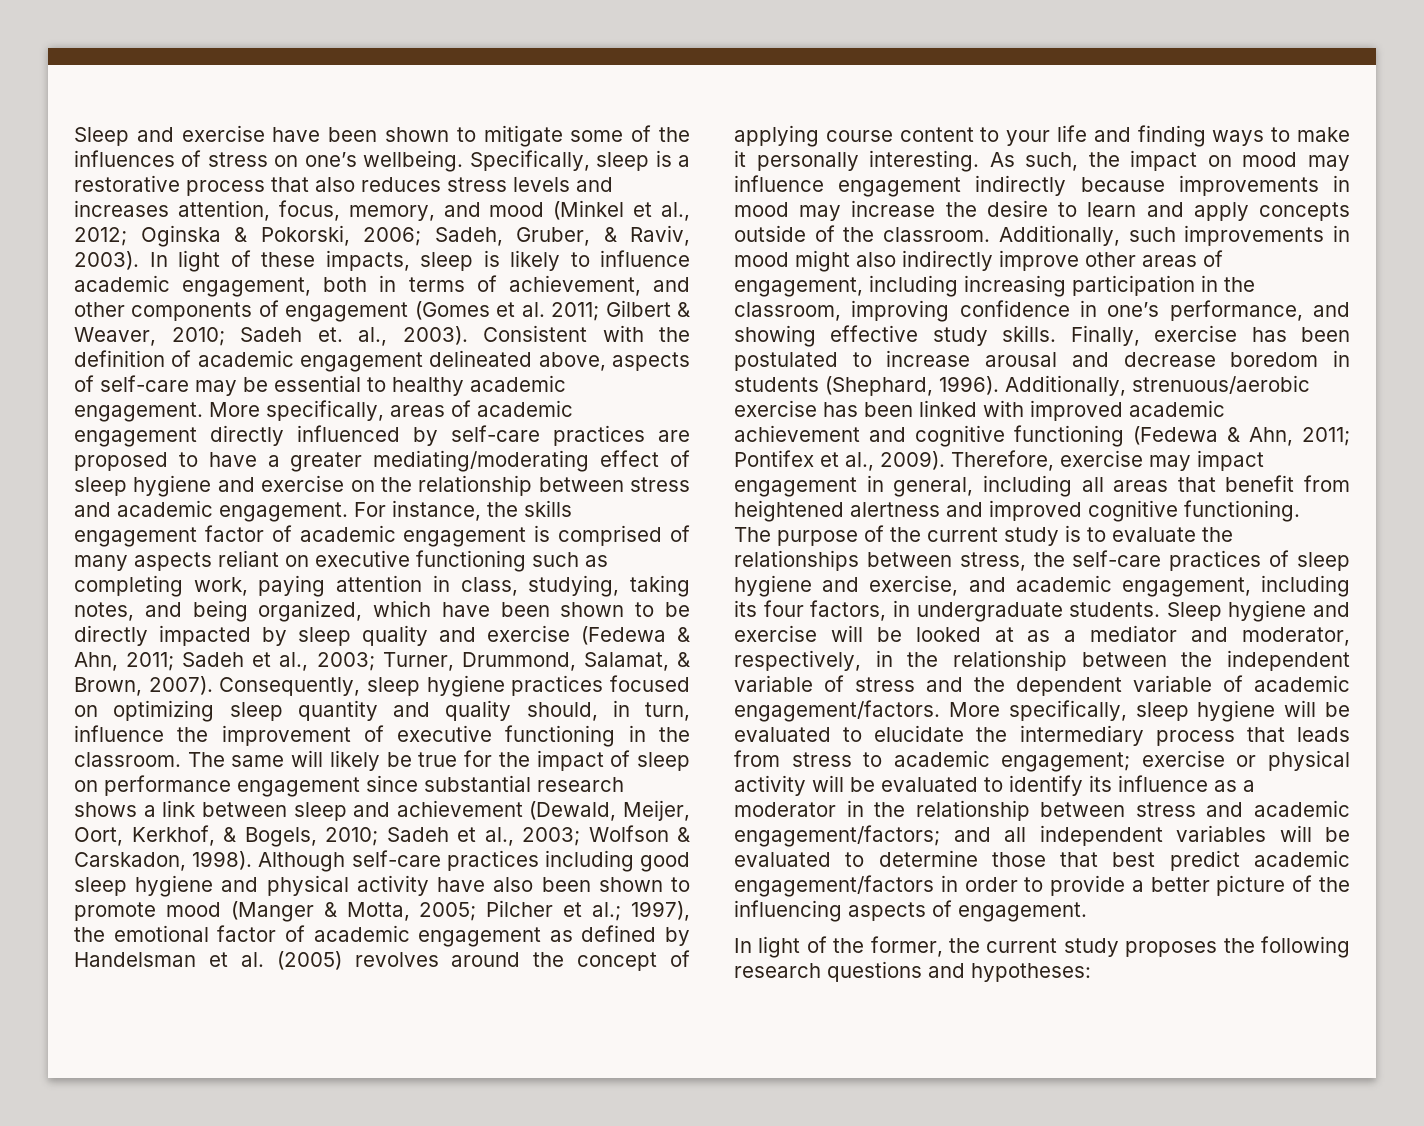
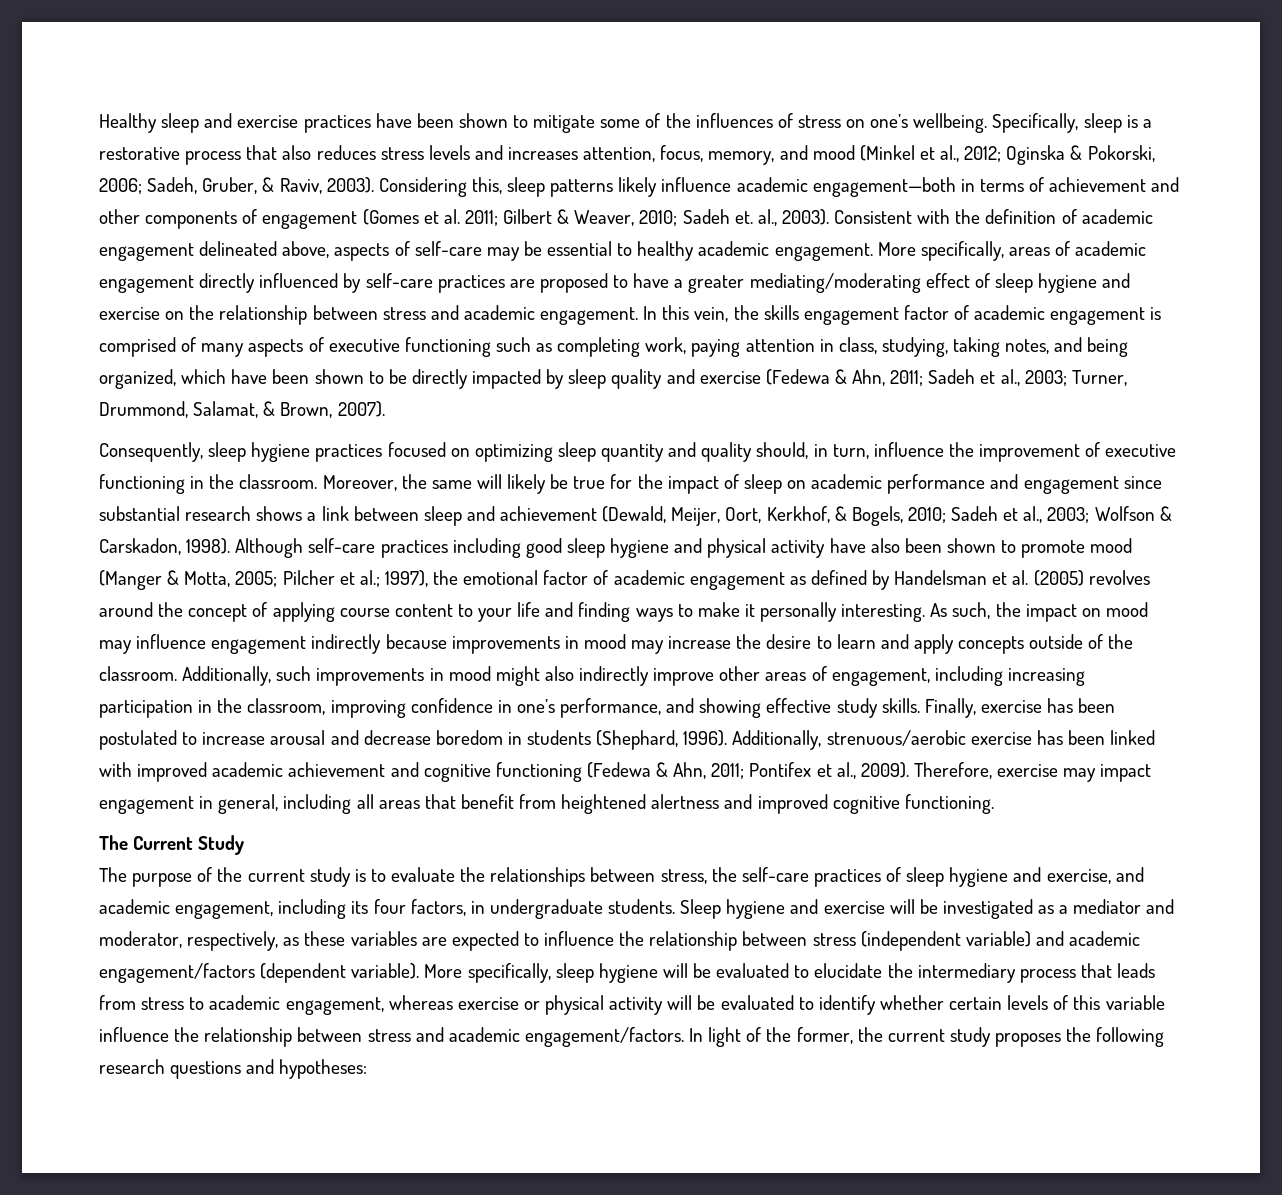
- Sleep and exercise have been shown to mitigate some of the influences of stress on one’s wellbeing.
+ Healthy sleep and exercise practices have been shown to mitigate some of the influences of stress on one’s wellbeing.
- In light of these impacts, sleep is likely to influence academic engagement, both in terms of achievement, and other components of engagement (Gomes et al. 2011; Gilbert & Weaver, 2010; Sadeh et. al., 2003).
+ Considering this, sleep patterns likely influence academic engagement—both in terms of achievement and other components of engagement (Gomes et al. 2011; Gilbert & Weaver, 2010; Sadeh et. al., 2003).
- For instance, the skills engagement factor of academic engagement is comprised of many aspects reliant on executive functioning such as completing work, paying attention in class, studying, taking notes, and being organized, which have been shown to be directly impacted by sleep quality and exercise (Fedewa & Ahn, 2011;
+ In this vein, the skills engagement factor of academic engagement is comprised of many aspects of executive functioning such as completing work, paying attention in class, studying, taking notes, and being organized, which have been shown to be directly impacted by sleep quality and exercise (Fedewa & Ahn, 2011;
- Turner, Drummond, Salamat, & Brown, 2007). Consequently, sleep hygiene practices focused on optimizing sleep quantity and quality should, in turn, influence the improvement of executive functioning in the classroom.
+ Turner, Drummond, Salamat, & Brown, 2007).
+ Consequently, sleep hygiene practices focused on optimizing sleep quantity and quality should, in turn, influence the improvement of executive functioning in the classroom.
- The same will likely be true for the impact of sleep on performance engagement since substantial research shows a link between sleep and achievement (Dewald, Meijer, Oort, Kerkhof, & Bogels, 2010; Sadeh et al., 2003; Wolfson & Carskadon, 1998).
+ Moreover, the same will likely be true for the impact of sleep on academic performance and engagement since substantial research shows a link between sleep and achievement (Dewald, Meijer, Oort, Kerkhof, & Bogels, 2010; Sadeh et al., 2003; Wolfson & Carskadon, 1998).
+ The Current Study
- Sleep hygiene and exercise will be looked at as a mediator and moderator, respectively, in the relationship between the independent variable of stress and the dependent variable of academic engagement/factors.
+ Sleep hygiene and exercise will be investigated as a mediator and moderator, respectively, as these variables are expected to influence the relationship between stress (independent variable) and academic engagement/factors (dependent variable).
- More specifically, sleep hygiene will be evaluated to elucidate the intermediary process that leads from stress to academic engagement; exercise or physical activity will be evaluated to identify its influence as a moderator in the relationship between stress and academic engagement/factors; and all independent variables will be evaluated to determine those that best predict academic engagement/factors in order to provide a better picture of the influencing aspects of engagement.
- In light of the former, the current study proposes the following research questions and hypotheses:
+ More specifically, sleep hygiene will be evaluated to elucidate the intermediary process that leads from stress to academic engagement, whereas exercise or physical activity will be evaluated to identify whether certain levels of this variable influence the relationship between stress and academic engagement/factors. In light of the former, the current study proposes the following research questions and hypotheses:

